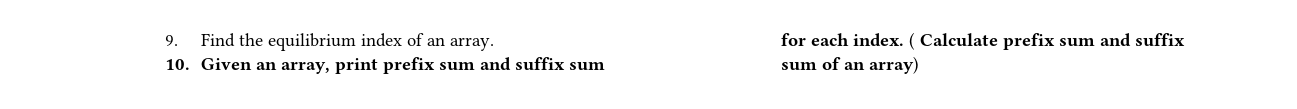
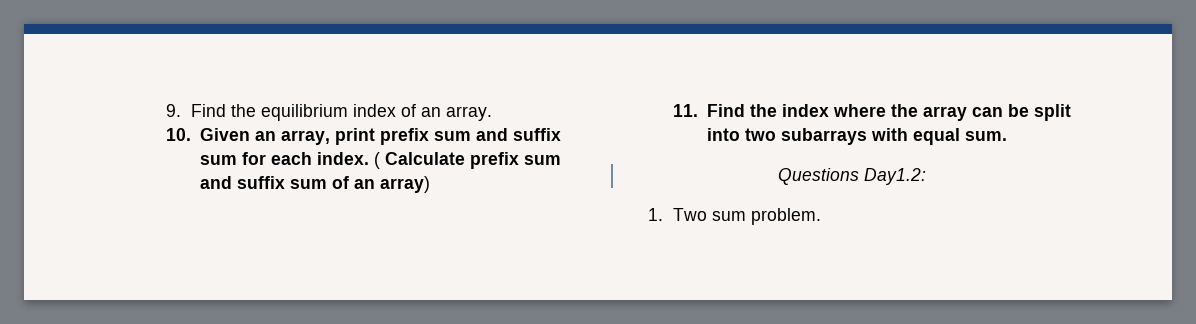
+ 11. Find the index where the array can be split into two subarrays with equal sum.
+ Questions Day1.2:
+ 1. Two sum problem.

